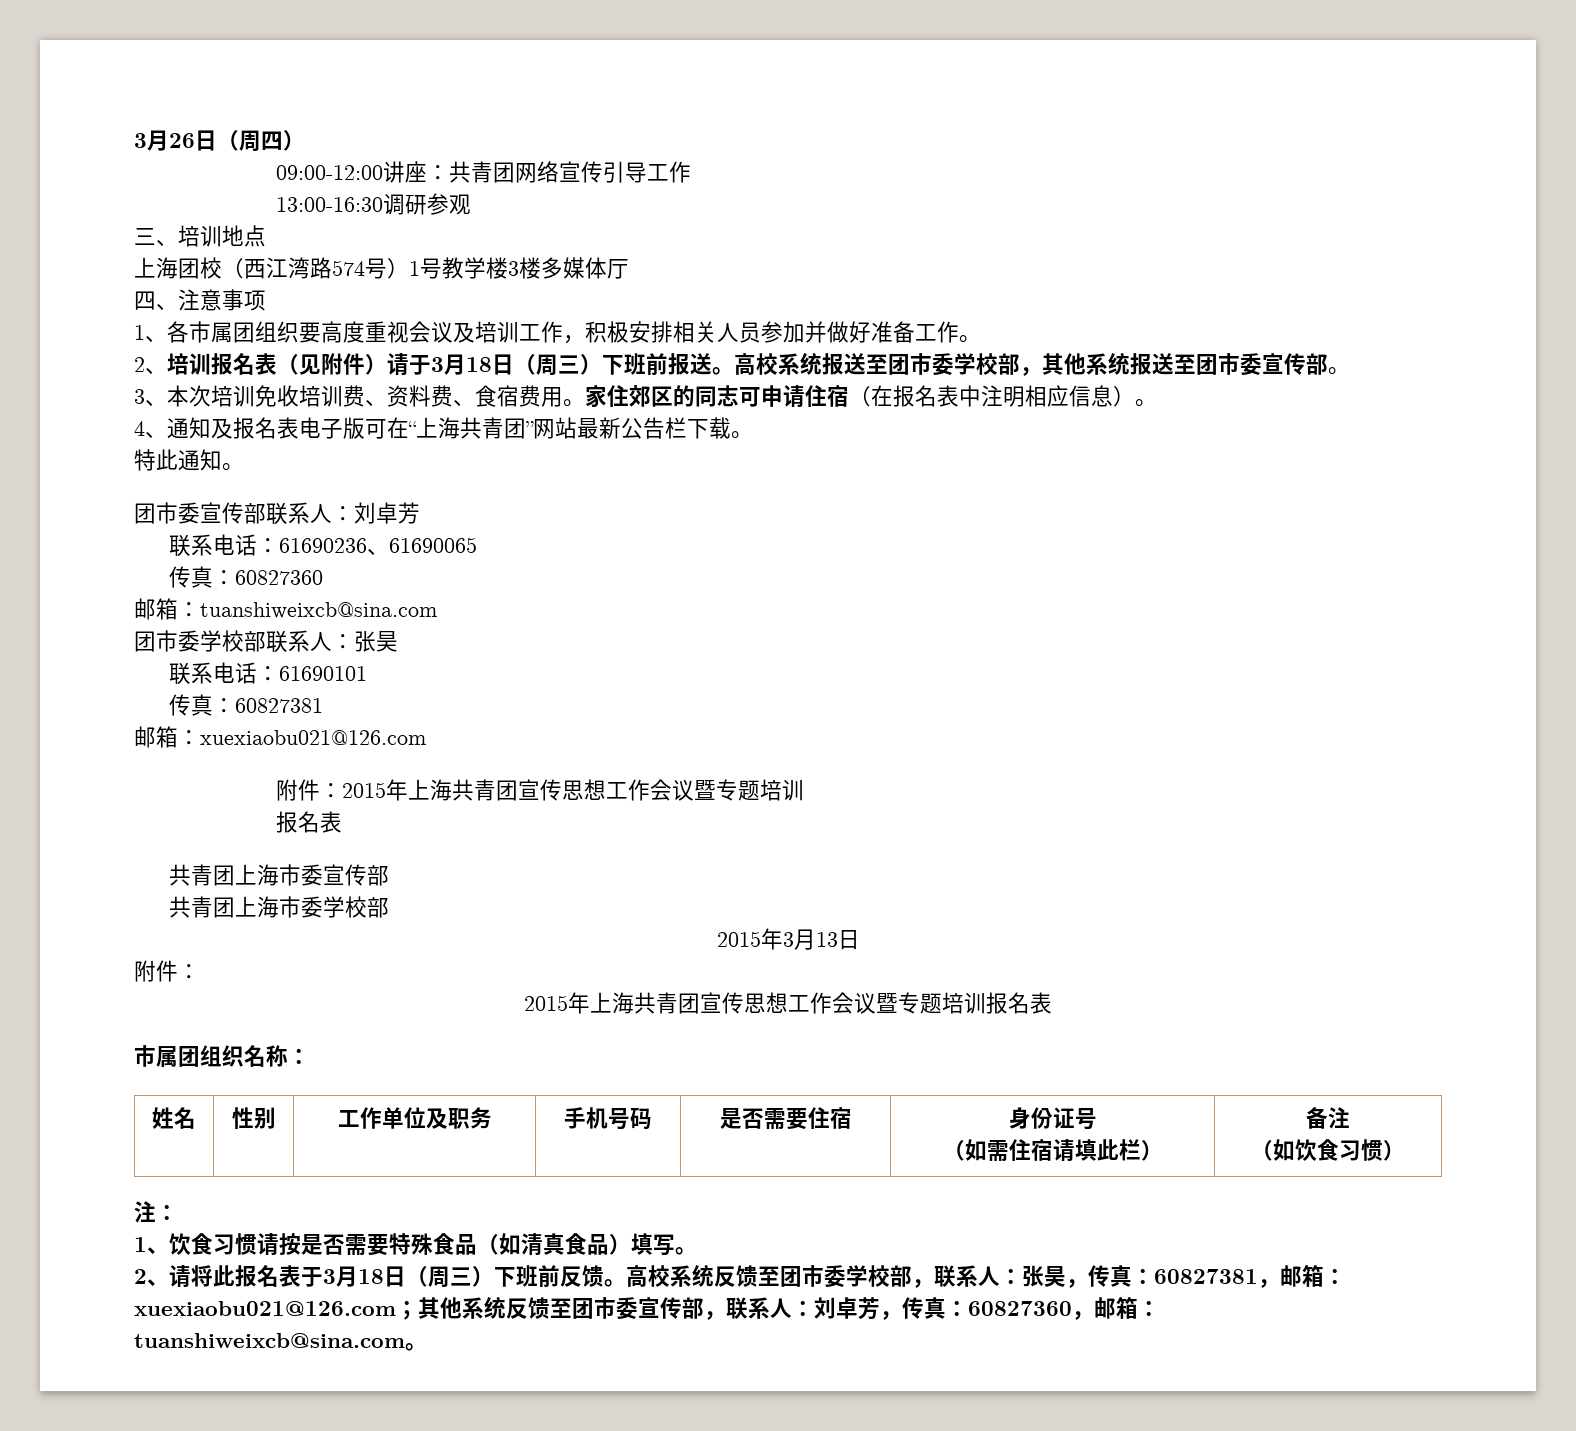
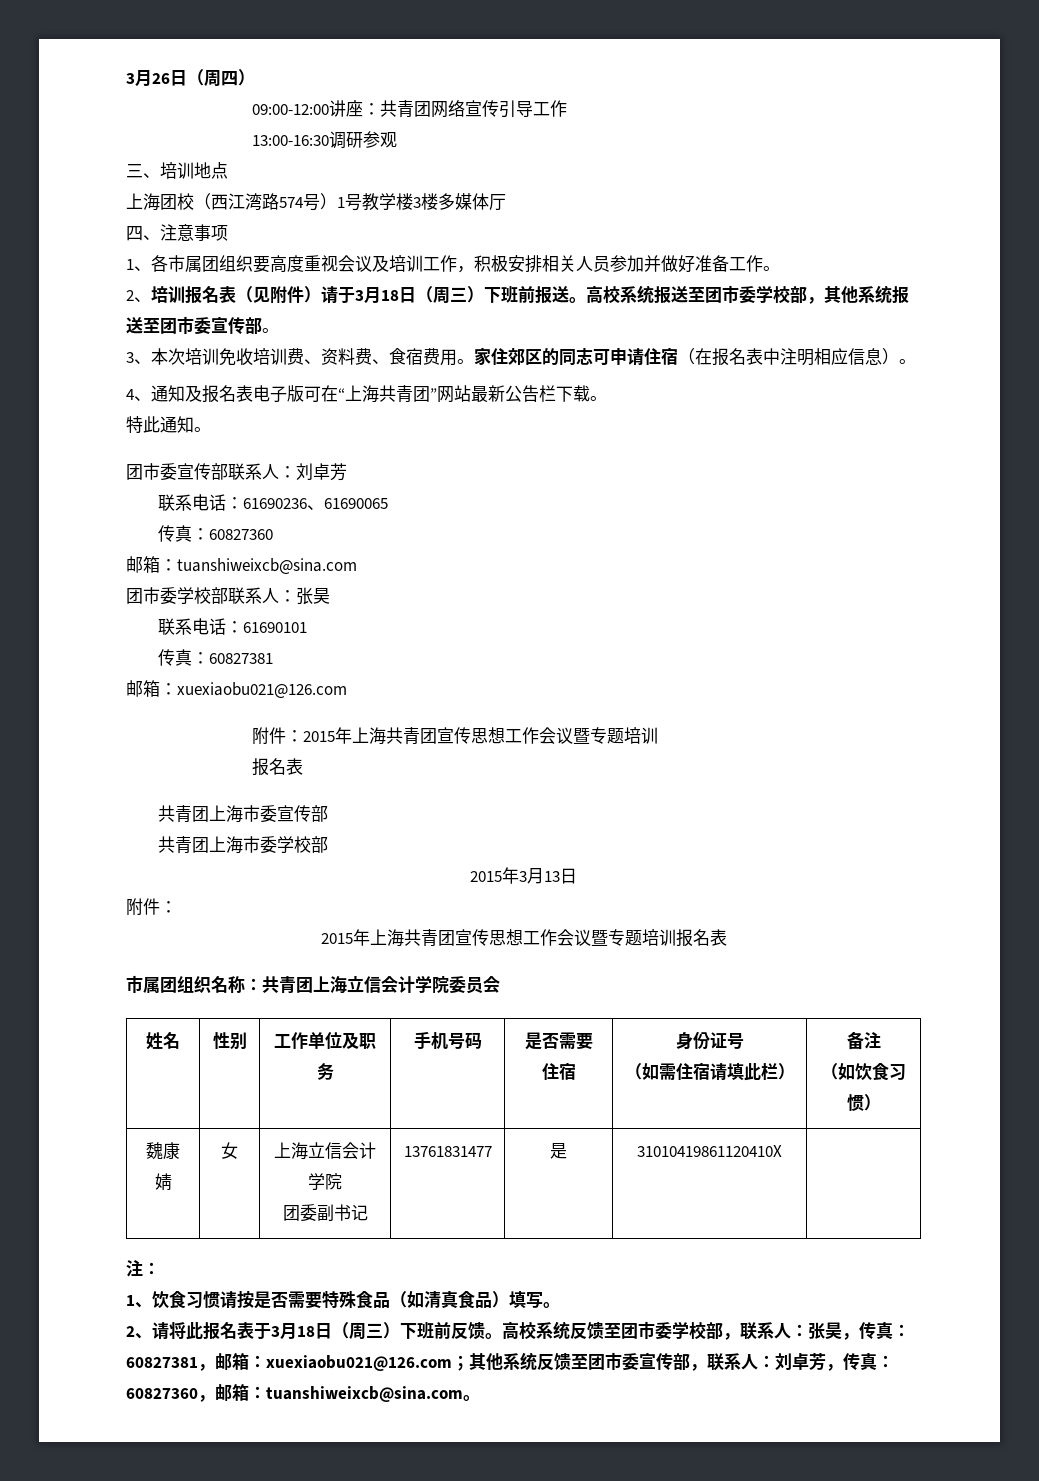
- 市属团组织名称：
+ 市属团组织名称：共青团上海立信会计学院委员会
+ 魏康婧 | 女 | 上海立信会计学院
+ 团委副书记 | 13761831477 | 是 | 31010419861120410X |

